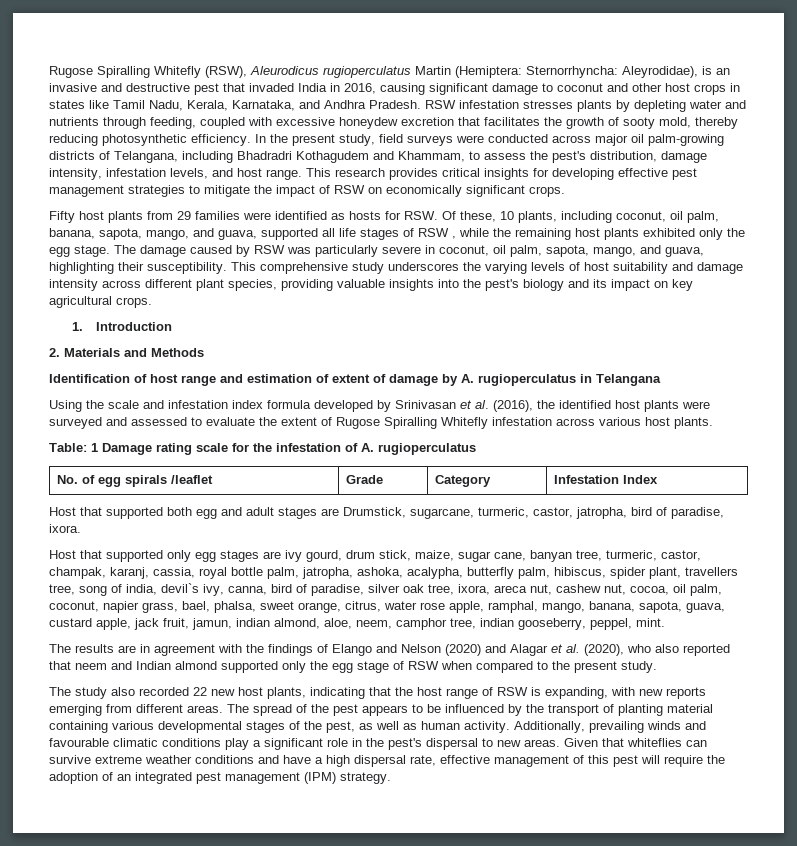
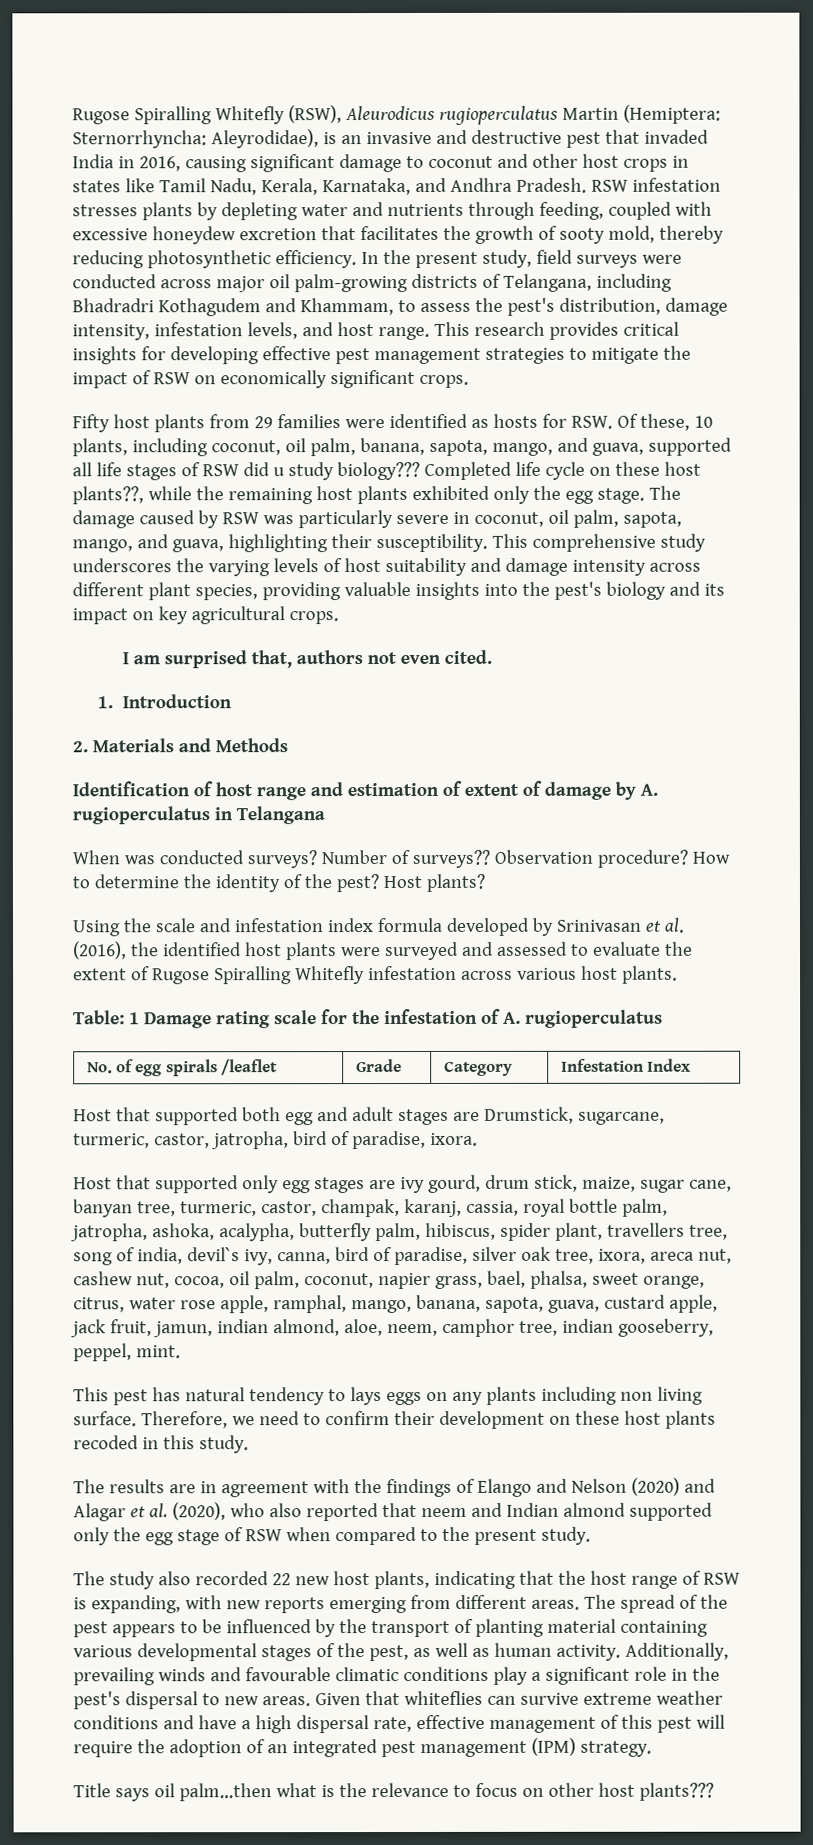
- Fifty host plants from 29 families were identified as hosts for RSW. Of these, 10 plants, including coconut, oil palm, banana, sapota, mango, and guava, supported all life stages of RSW , while the remaining host plants exhibited only the egg stage.
+ Fifty host plants from 29 families were identified as hosts for RSW. Of these, 10 plants, including coconut, oil palm, banana, sapota, mango, and guava, supported all life stages of RSW did u study biology??? Completed life cycle on these host plants??, while the remaining host plants exhibited only the egg stage.
+ I am surprised that, authors not even cited.
+ When was conducted surveys? Number of surveys?? Observation procedure? How to determine the identity of the pest? Host plants?
+ This pest has natural tendency to lays eggs on any plants including non living surface. Therefore, we need to confirm their development on these host plants recoded in this study.
+ Title says oil palm…then what is the relevance to focus on other host plants???

